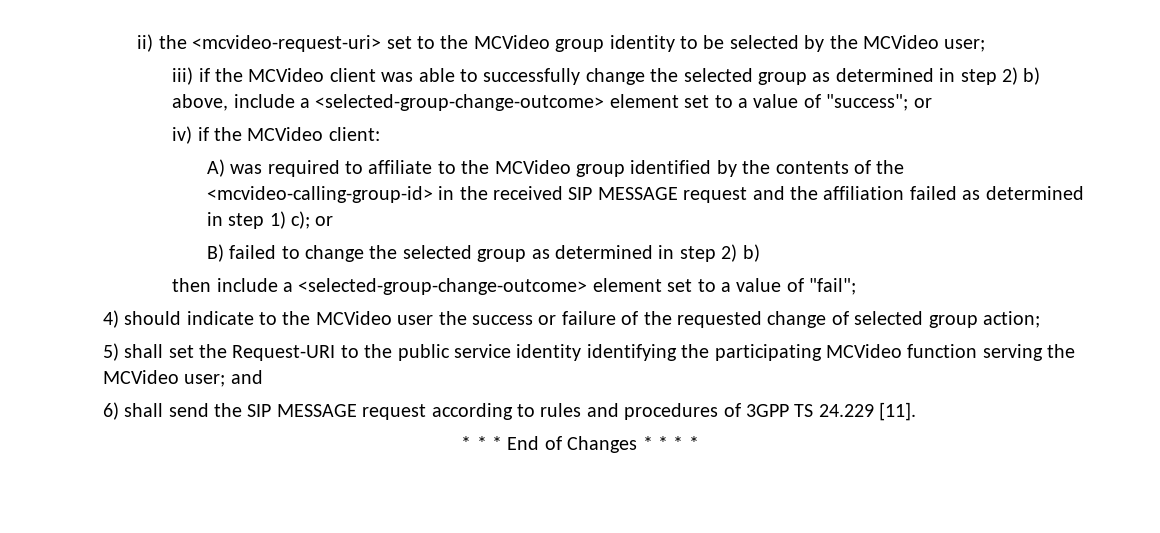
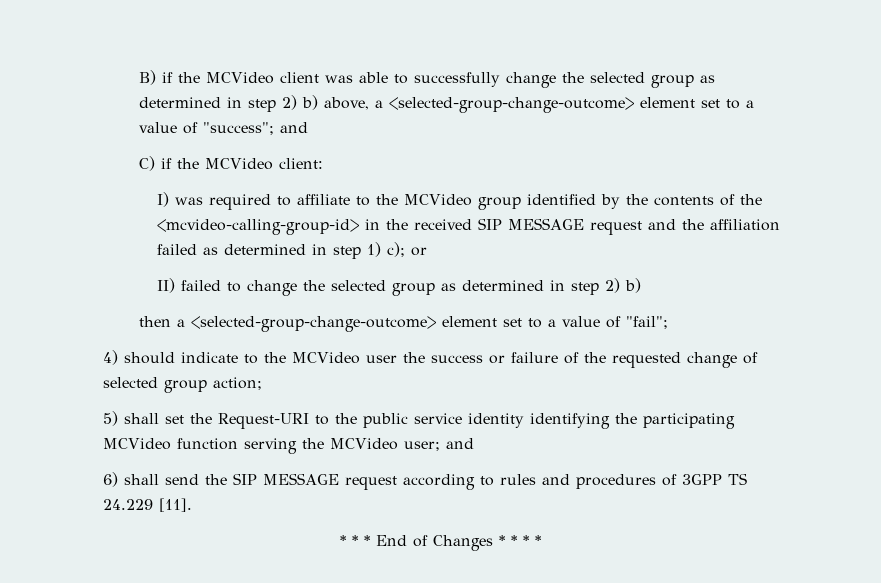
- ii) the <mcvideo-request-uri> set to the MCVideo group identity to be selected by the MCVideo user;
- iii) if the MCVideo client was able to successfully change the selected group as determined in step 2) b) above, include a <selected-group-change-outcome> element set to a value of "success"; or
- iv) if the MCVideo client:
+ B) if the MCVideo client was able to successfully change the selected group as determined in step 2) b) above, a <selected-group-change-outcome> element set to a value of "success"; and
+ C) if the MCVideo client:
- A) was required to affiliate to the MCVideo group identified by the contents of the <mcvideo-calling-group-id> in the received SIP MESSAGE request and the affiliation failed as determined in step 1) c); or
+ I) was required to affiliate to the MCVideo group identified by the contents of the <mcvideo-calling-group-id> in the received SIP MESSAGE request and the affiliation failed as determined in step 1) c); or
- B) failed to change the selected group as determined in step 2) b)
+ II) failed to change the selected group as determined in step 2) b)
- then include a <selected-group-change-outcome> element set to a value of "fail";
+ then a <selected-group-change-outcome> element set to a value of "fail";

